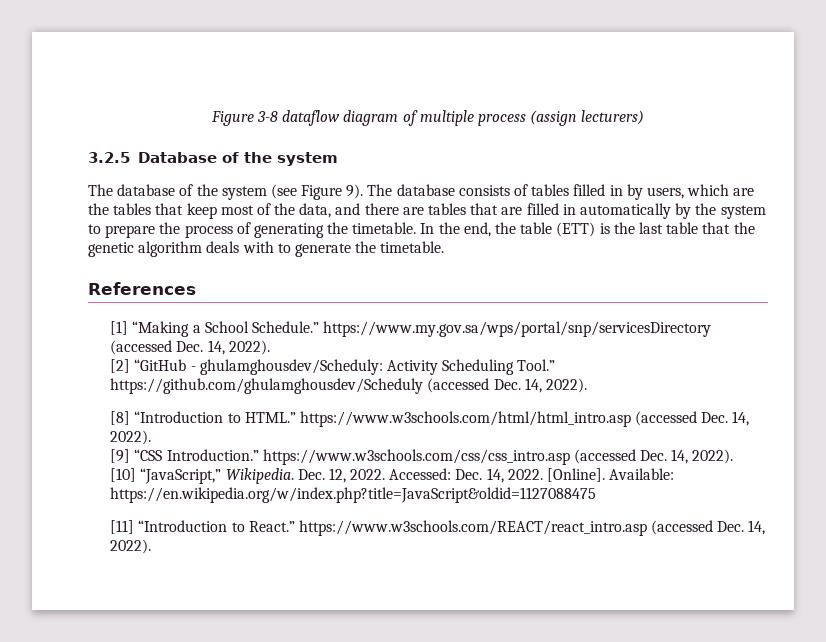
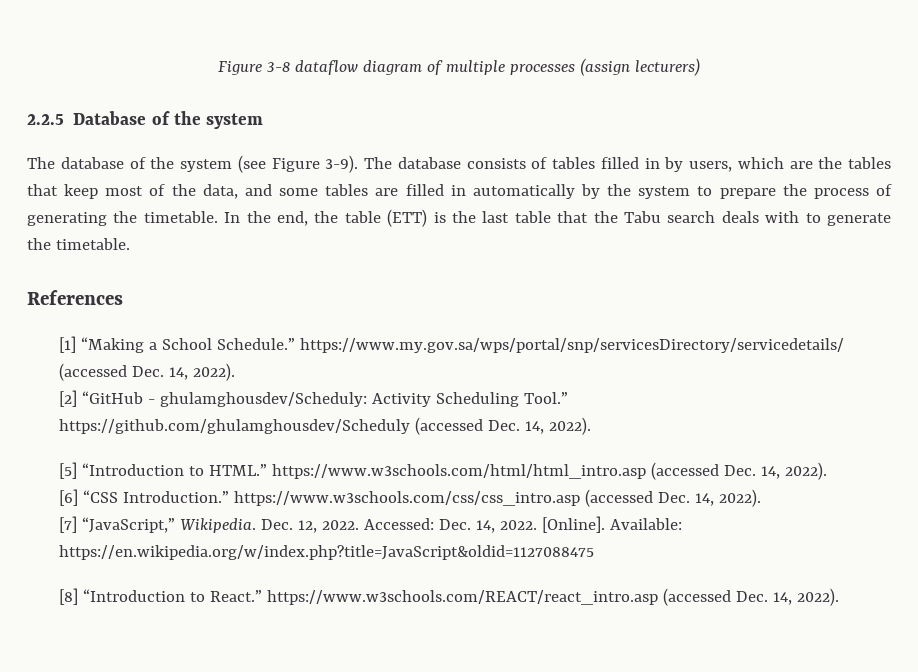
- Figure 3-8 dataflow diagram of multiple process (assign lecturers)
+ Figure 3-8 dataflow diagram of multiple processes (assign lecturers)
- 3.2.5 Database of the system
+ 2.2.5 Database of the system
- The database of the system (see Figure 9).
+ The database of the system (see Figure 3-9).
- The database consists of tables filled in by users, which are the tables that keep most of the data, and there are tables that are filled in automatically by the system to prepare the process of generating the timetable.
+ The database consists of tables filled in by users, which are the tables that keep most of the data, and some tables are filled in automatically by the system to prepare the process of generating the timetable.
- In the end, the table (ETT) is the last table that the genetic algorithm deals with to generate the timetable.
+ In the end, the table (ETT) is the last table that the Tabu search deals with to generate the timetable.
- [1] “Making a School Schedule.” https://www.my.gov.sa/wps/portal/snp/servicesDirectory (accessed Dec. 14, 2022).
+ [1] “Making a School Schedule.” https://www.my.gov.sa/wps/portal/snp/servicesDirectory/servicedetails/ (accessed Dec. 14, 2022).
- [8] “Introduction to HTML.” https://www.w3schools.com/html/html_intro.asp (accessed Dec. 14, 2022).
+ [5] “Introduction to HTML.” https://www.w3schools.com/html/html_intro.asp (accessed Dec. 14, 2022).
- [9] “CSS Introduction.” https://www.w3schools.com/css/css_intro.asp (accessed Dec. 14, 2022).
+ [6] “CSS Introduction.” https://www.w3schools.com/css/css_intro.asp (accessed Dec. 14, 2022).
- [10] “JavaScript,” Wikipedia.
+ [7] “JavaScript,” Wikipedia.
- [11] “Introduction to React.” https://www.w3schools.com/REACT/react_intro.asp (accessed Dec. 14, 2022).
+ [8] “Introduction to React.” https://www.w3schools.com/REACT/react_intro.asp (accessed Dec. 14, 2022).

